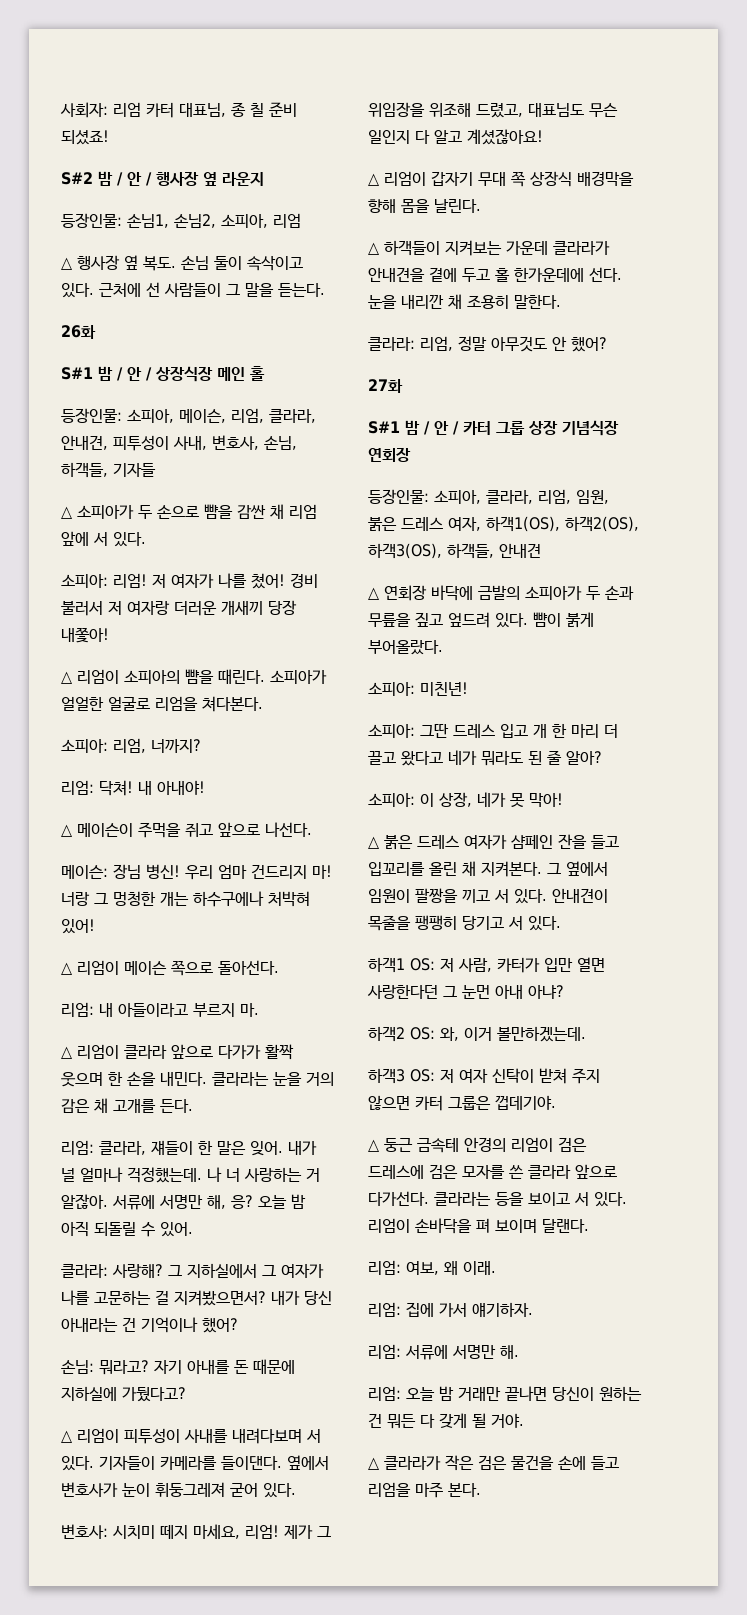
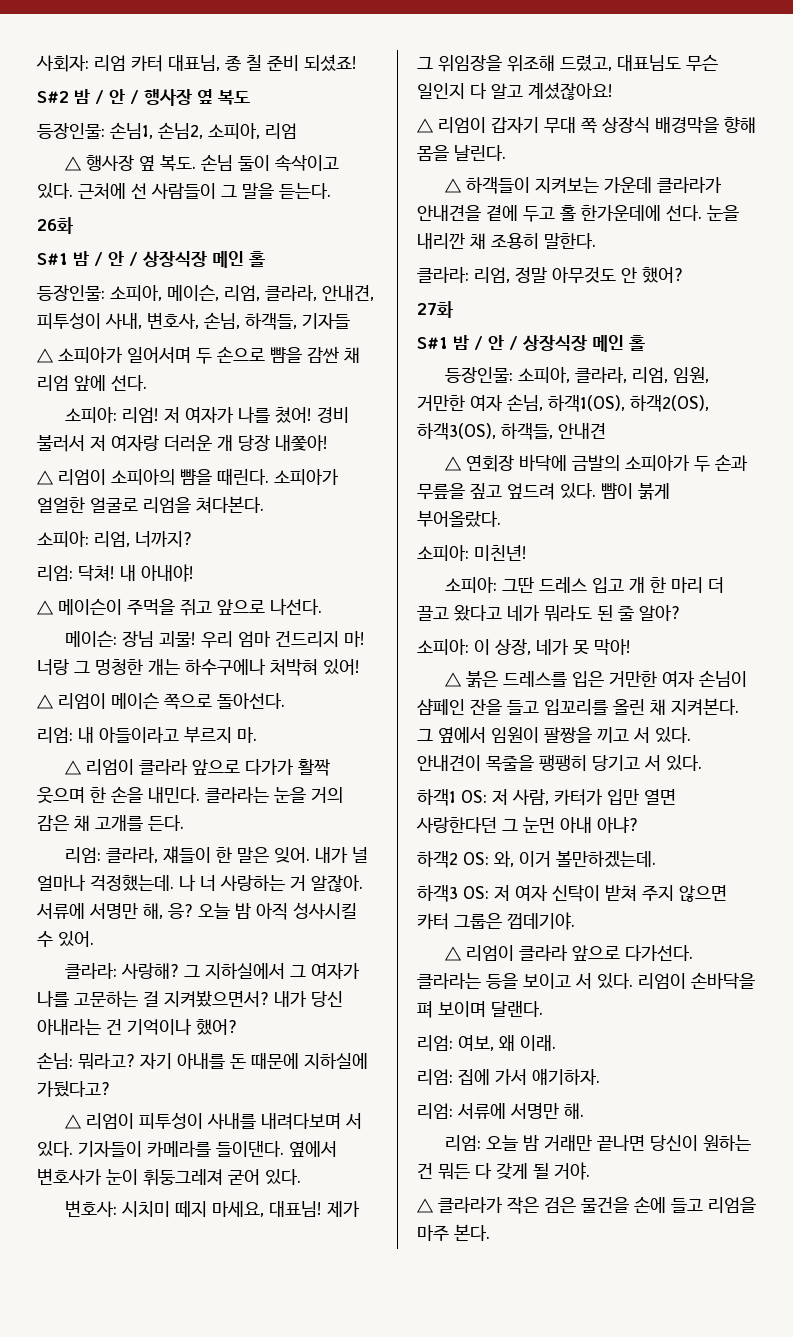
- S#2 밤 / 안 / 행사장 옆 라운지
+ S#2 밤 / 안 / 행사장 옆 복도
- △ 소피아가 두 손으로 뺨을 감싼 채 리엄 앞에 서 있다.
+ △ 소피아가 일어서며 두 손으로 뺨을 감싼 채 리엄 앞에 선다.
- 경비 불러서 저 여자랑 더러운 개새끼 당장 내쫓아!
+ 경비 불러서 저 여자랑 더러운 개 당장 내쫓아!
- 메이슨: 장님 병신!
+ 메이슨: 장님 괴물!
- 오늘 밤 아직 되돌릴 수 있어.
+ 오늘 밤 아직 성사시킬 수 있어.
- 변호사: 시치미 떼지 마세요, 리엄!
+ 변호사: 시치미 떼지 마세요, 대표님!
  27화
- S#1 밤 / 안 / 카터 그룹 상장 기념식장 연회장
+ S#1 밤 / 안 / 상장식장 메인 홀
- 등장인물: 소피아, 클라라, 리엄, 임원, 붉은 드레스 여자, 하객1(OS), 하객2(OS), 하객3(OS), 하객들, 안내견
+ 등장인물: 소피아, 클라라, 리엄, 임원, 거만한 여자 손님, 하객1(OS), 하객2(OS), 하객3(OS), 하객들, 안내견
- △ 붉은 드레스 여자가 샴페인 잔을 들고 입꼬리를 올린 채 지켜본다.
+ △ 붉은 드레스를 입은 거만한 여자 손님이 샴페인 잔을 들고 입꼬리를 올린 채 지켜본다.
- △ 둥근 금속테 안경의 리엄이 검은 드레스에 검은 모자를 쓴 클라라 앞으로 다가선다.
+ △ 리엄이 클라라 앞으로 다가선다.

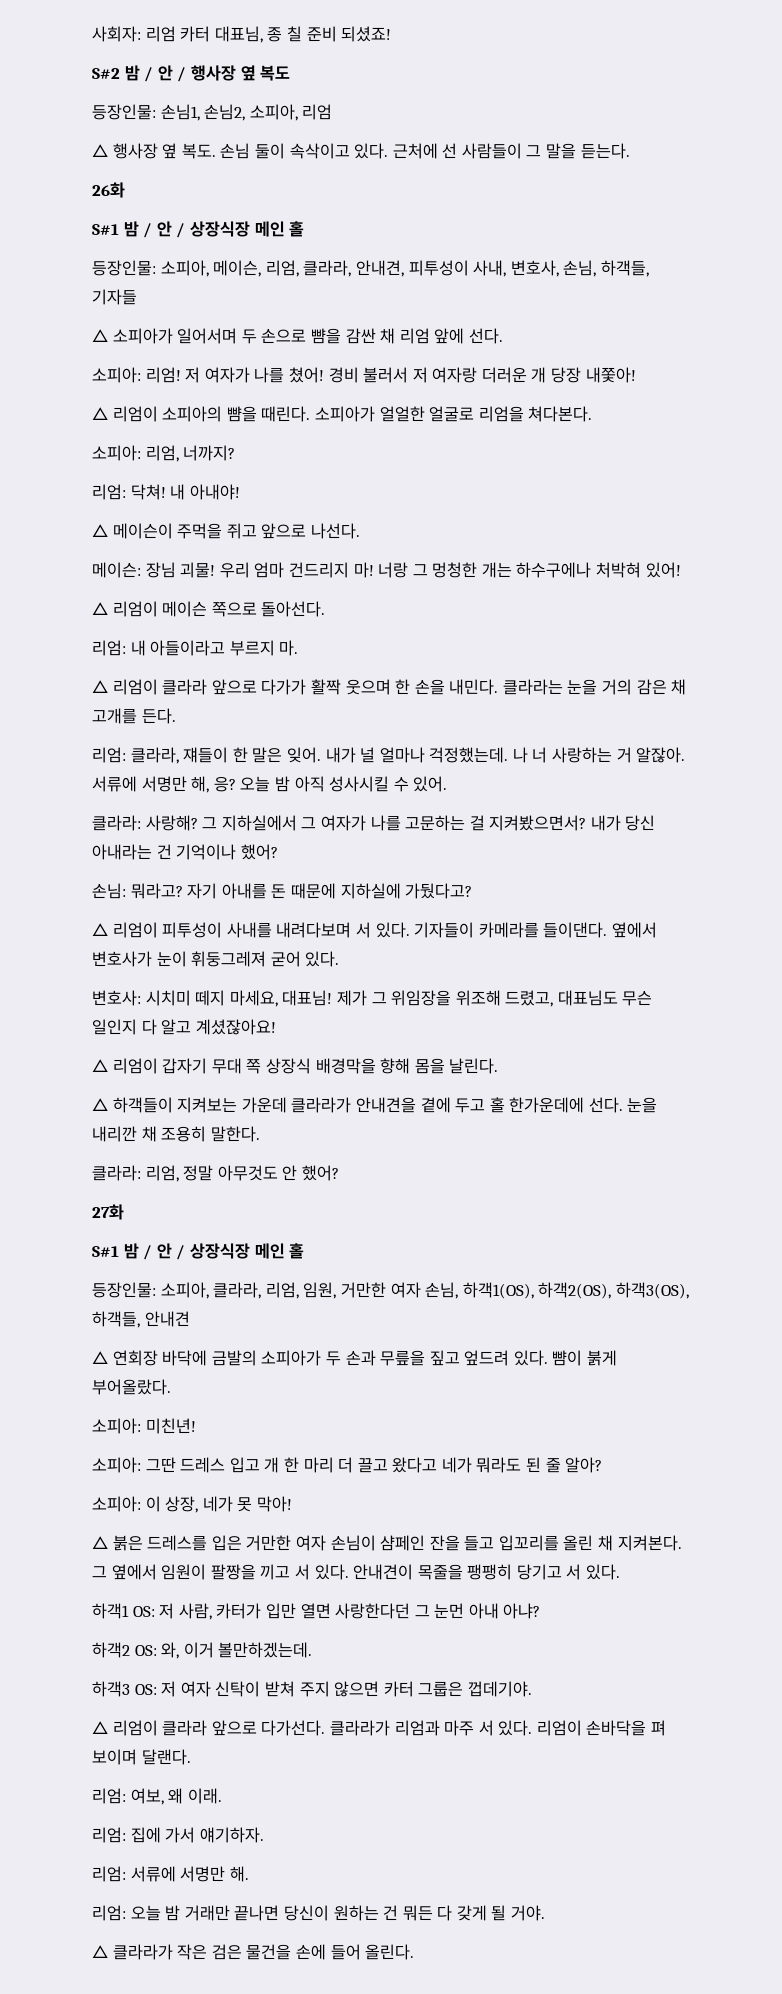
- 클라라는 등을 보이고 서 있다.
+ 클라라가 리엄과 마주 서 있다.
- △ 클라라가 작은 검은 물건을 손에 들고 리엄을 마주 본다.
+ △ 클라라가 작은 검은 물건을 손에 들어 올린다.

